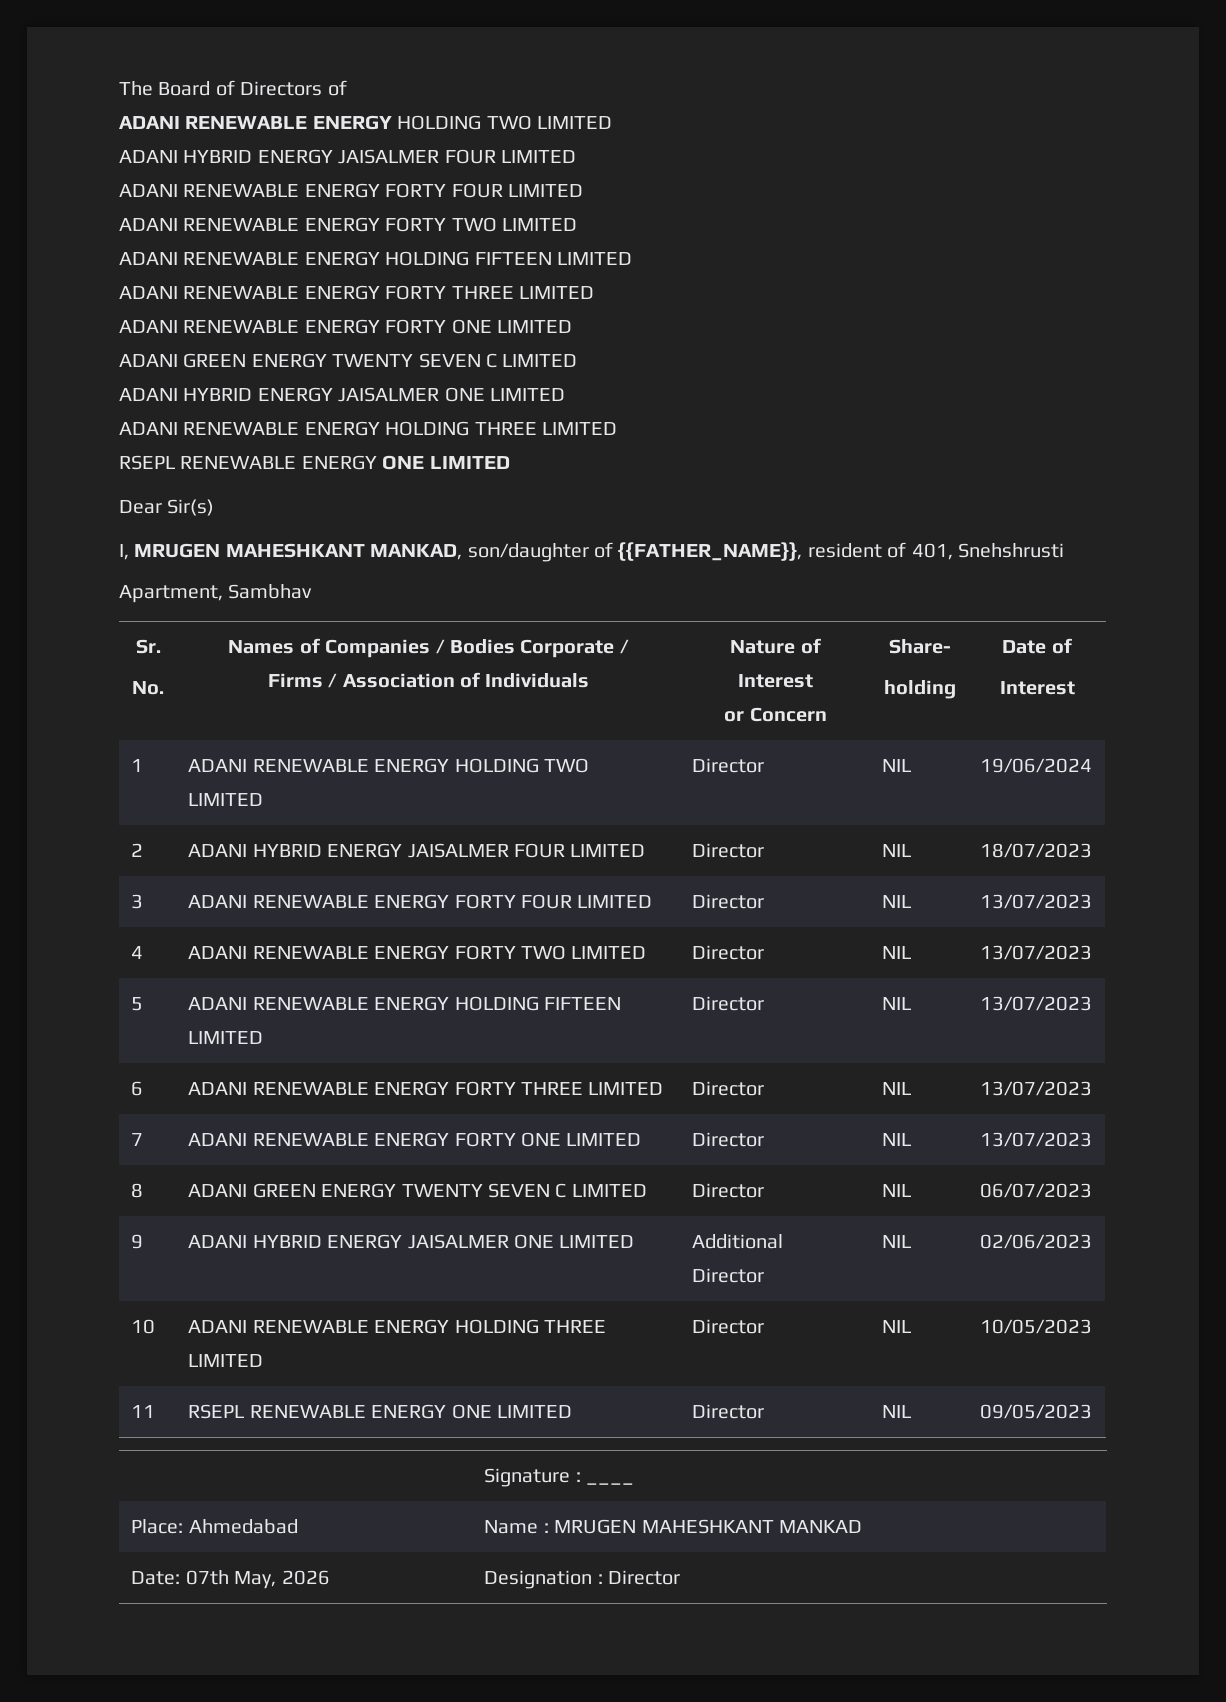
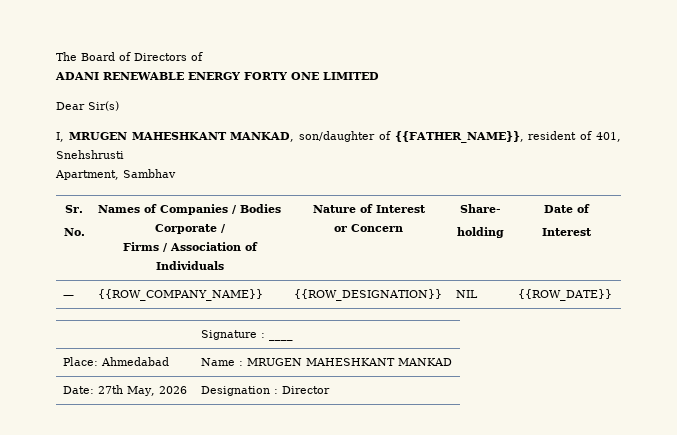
  The Board of Directors of
- ADANI RENEWABLE ENERGY HOLDING TWO LIMITED
- ADANI HYBRID ENERGY JAISALMER FOUR LIMITED
- ADANI RENEWABLE ENERGY FORTY FOUR LIMITED
- ADANI RENEWABLE ENERGY FORTY TWO LIMITED
- ADANI RENEWABLE ENERGY HOLDING FIFTEEN LIMITED
- ADANI RENEWABLE ENERGY FORTY THREE LIMITED
  ADANI RENEWABLE ENERGY FORTY ONE LIMITED
- ADANI GREEN ENERGY TWENTY SEVEN C LIMITED
- ADANI HYBRID ENERGY JAISALMER ONE LIMITED
- ADANI RENEWABLE ENERGY HOLDING THREE LIMITED
- RSEPL RENEWABLE ENERGY ONE LIMITED
- 1 | ADANI RENEWABLE ENERGY HOLDING TWO LIMITED | Director | NIL | 19/06/2024
- 2 | ADANI HYBRID ENERGY JAISALMER FOUR LIMITED | Director | NIL | 18/07/2023
- 3 | ADANI RENEWABLE ENERGY FORTY FOUR LIMITED | Director | NIL | 13/07/2023
- 4 | ADANI RENEWABLE ENERGY FORTY TWO LIMITED | Director | NIL | 13/07/2023
- 5 | ADANI RENEWABLE ENERGY HOLDING FIFTEEN LIMITED | Director | NIL | 13/07/2023
- 6 | ADANI RENEWABLE ENERGY FORTY THREE LIMITED | Director | NIL | 13/07/2023
- 7 | ADANI RENEWABLE ENERGY FORTY ONE LIMITED | Director | NIL | 13/07/2023
- 8 | ADANI GREEN ENERGY TWENTY SEVEN C LIMITED | Director | NIL | 06/07/2023
- 9 | ADANI HYBRID ENERGY JAISALMER ONE LIMITED | Additional Director | NIL | 02/06/2023
- 10 | ADANI RENEWABLE ENERGY HOLDING THREE LIMITED | Director | NIL | 10/05/2023
- 11 | RSEPL RENEWABLE ENERGY ONE LIMITED | Director | NIL | 09/05/2023
+ — | {{ROW_COMPANY_NAME}} | {{ROW_DESIGNATION}} | NIL | {{ROW_DATE}}
- Date: 07th May, 2026 | Designation : Director
+ Date: 27th May, 2026 | Designation : Director

